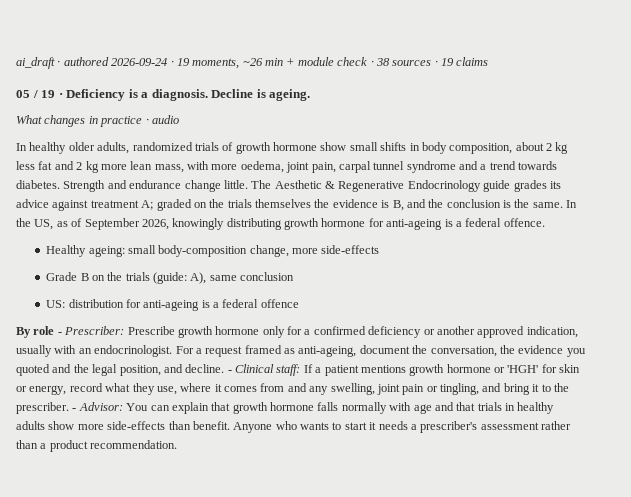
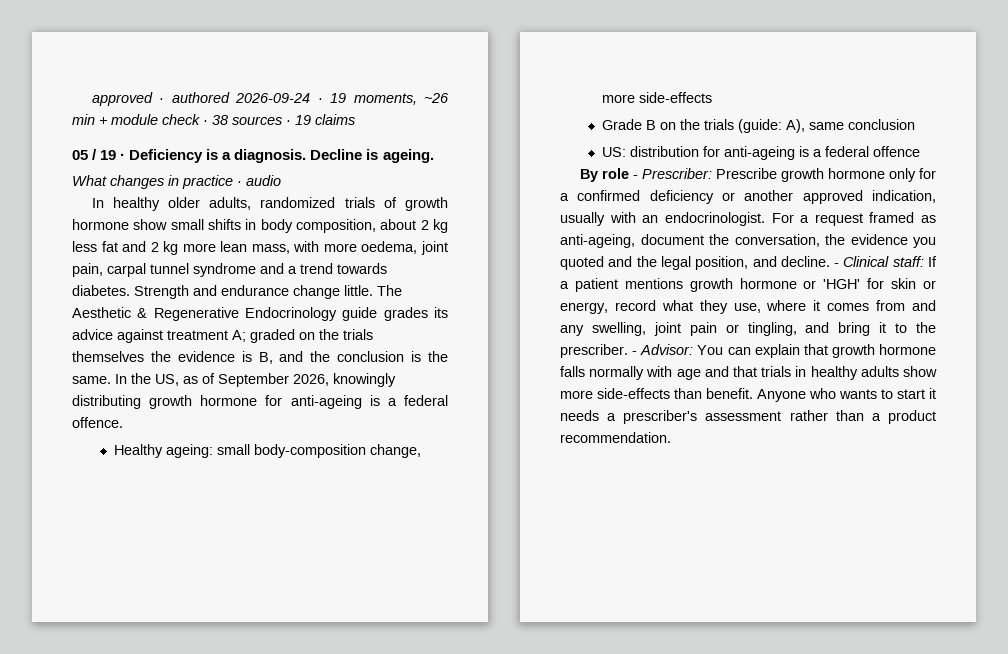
- ai_draft · authored 2026-09-24 · 19 moments, ~26 min + module check · 38 sources · 19 claims
+ approved · authored 2026-09-24 · 19 moments, ~26 min + module check · 38 sources · 19 claims

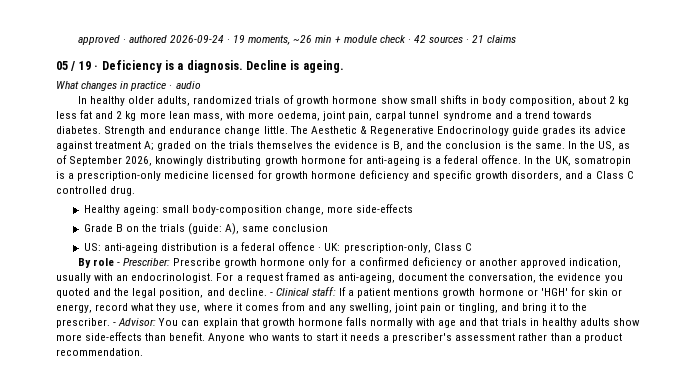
- approved · authored 2026-09-24 · 19 moments, ~26 min + module check · 38 sources · 19 claims
+ approved · authored 2026-09-24 · 19 moments, ~26 min + module check · 42 sources · 21 claims
+ In the UK, somatropin is a prescription-only medicine licensed for growth hormone deficiency and specific growth disorders, and a Class C controlled drug.
- US: distribution for anti-ageing is a federal offence
+ US: anti-ageing distribution is a federal offence · UK: prescription-only, Class C

